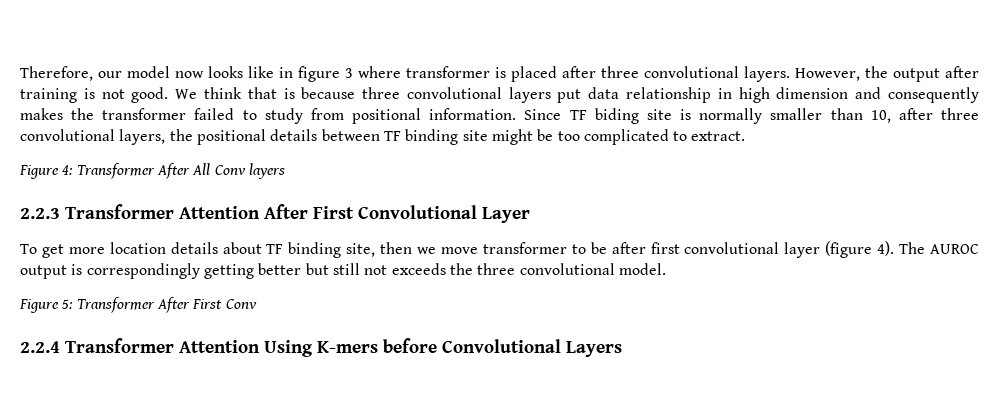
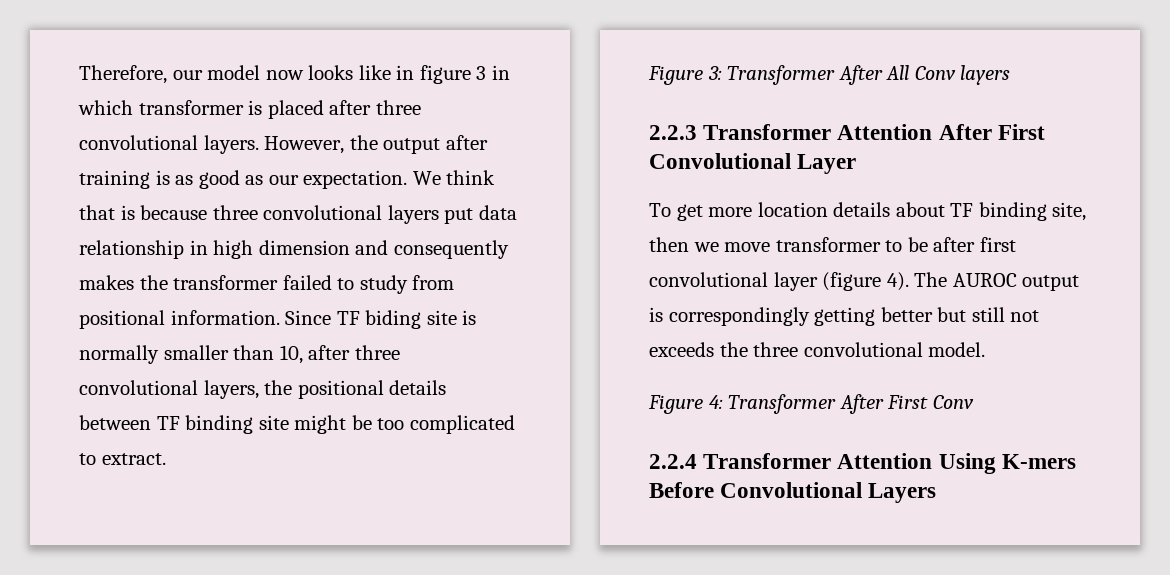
- Therefore, our model now looks like in figure 3 where transformer is placed after three convolutional layers.
+ Therefore, our model now looks like in figure 3 in which transformer is placed after three convolutional layers.
- However, the output after training is not good.
+ However, the output after training is as good as our expectation.
- Figure 4: Transformer After All Conv layers
+ Figure 3: Transformer After All Conv layers
- Figure 5: Transformer After First Conv
+ Figure 4: Transformer After First Conv
- 2.2.4 Transformer Attention Using K-mers before Convolutional Layers
+ 2.2.4 Transformer Attention Using K-mers Before Convolutional Layers

